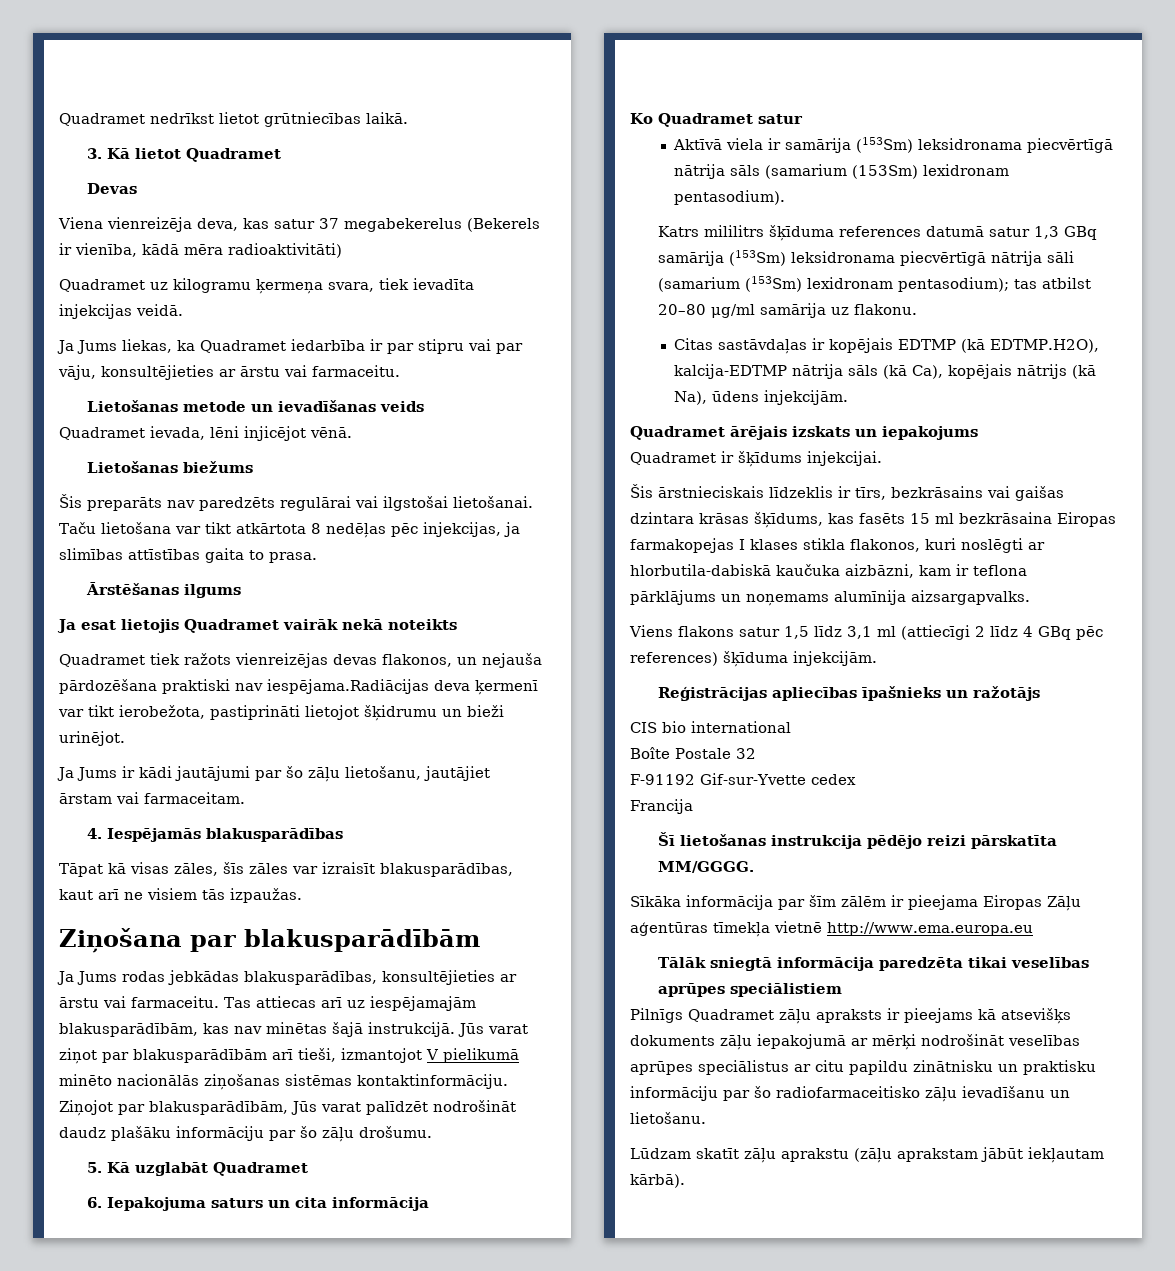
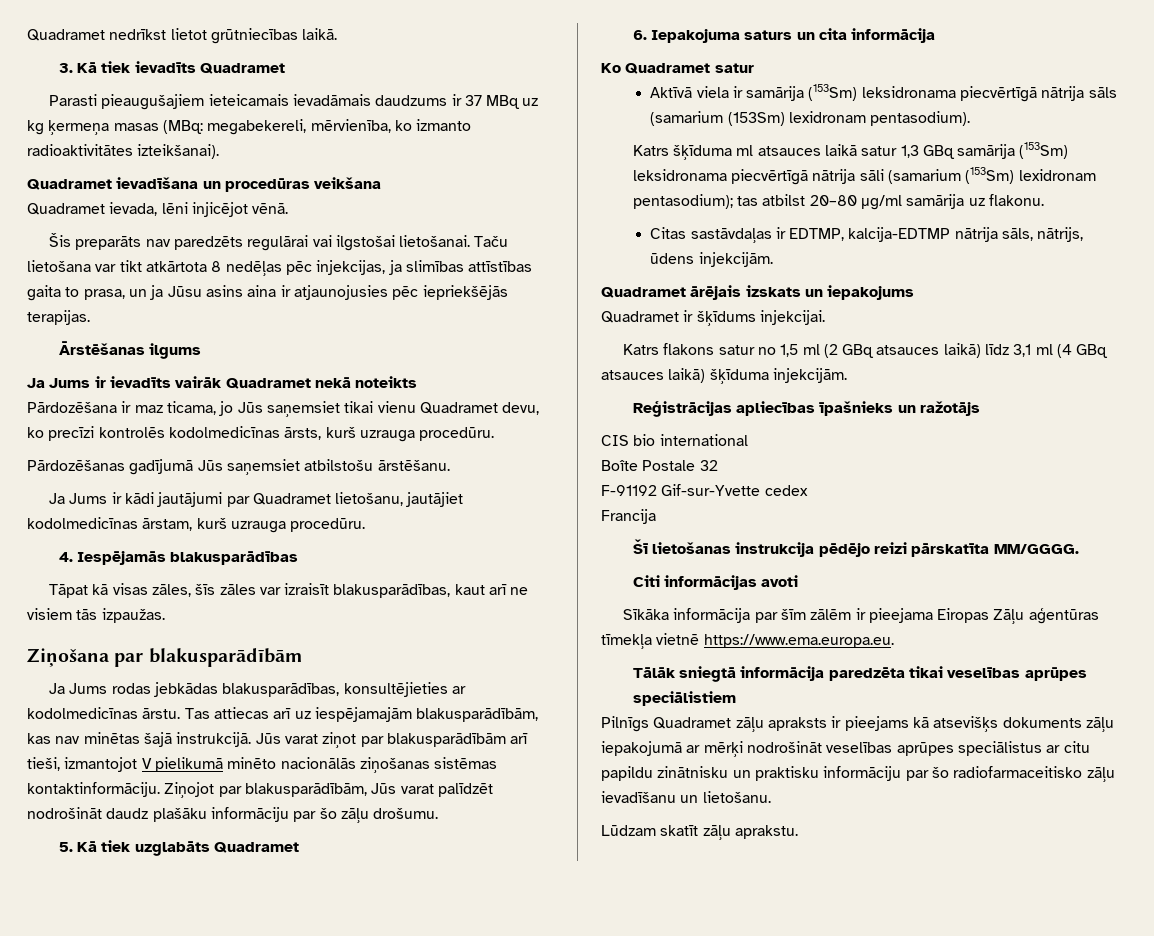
- 3. Kā lietot Quadramet
- Devas
- Viena vienreizēja deva, kas satur 37 megabekerelus (Bekerels ir vienība, kādā mēra radioaktivitāti)
- Quadramet uz kilogramu ķermeņa svara, tiek ievadīta injekcijas veidā.
- Ja Jums liekas, ka Quadramet iedarbība ir par stipru vai par vāju, konsultējieties ar ārstu vai farmaceitu.
- Lietošanas metode un ievadīšanas veids
+ 3. Kā tiek ievadīts Quadramet
+ Parasti pieaugušajiem ieteicamais ievadāmais daudzums ir 37 MBq uz kg ķermeņa masas (MBq: megabekereli, mērvienība, ko izmanto radioaktivitātes izteikšanai).
+ Quadramet ievadīšana un procedūras veikšana
- Lietošanas biežums
- Taču lietošana var tikt atkārtota 8 nedēļas pēc injekcijas, ja slimības attīstības gaita to prasa.
+ Taču lietošana var tikt atkārtota 8 nedēļas pēc injekcijas, ja slimības attīstības gaita to prasa, un ja Jūsu asins aina ir atjaunojusies pēc iepriekšējās terapijas.
  Ārstēšanas ilgums
- Ja esat lietojis Quadramet vairāk nekā noteikts
- Quadramet tiek ražots vienreizējas devas flakonos, un nejauša pārdozēšana praktiski nav iespējama.Radiācijas deva ķermenī var tikt ierobežota, pastiprināti lietojot šķidrumu un bieži urinējot.
+ Ja Jums ir ievadīts vairāk Quadramet nekā noteikts
+ Pārdozēšana ir maz ticama, jo Jūs saņemsiet tikai vienu Quadramet devu, ko precīzi kontrolēs kodolmedicīnas ārsts, kurš uzrauga procedūru.
+ Pārdozēšanas gadījumā Jūs saņemsiet atbilstošu ārstēšanu.
- Ja Jums ir kādi jautājumi par šo zāļu lietošanu, jautājiet ārstam vai farmaceitam.
+ Ja Jums ir kādi jautājumi par Quadramet lietošanu, jautājiet kodolmedicīnas ārstam, kurš uzrauga procedūru.
- Ja Jums rodas jebkādas blakusparādības, konsultējieties ar ārstu vai farmaceitu.
+ Ja Jums rodas jebkādas blakusparādības, konsultējieties ar kodolmedicīnas ārstu.
- 5. Kā uzglabāt Quadramet
+ 5. Kā tiek uzglabāts Quadramet
- Katrs mililitrs šķīduma references datumā satur 1,3 GBq samārija (153Sm) leksidronama piecvērtīgā nātrija sāli (samarium (153Sm) lexidronam pentasodium); tas atbilst 20–80 μg/ml samārija uz flakonu.
+ Katrs šķīduma ml atsauces laikā satur 1,3 GBq samārija (153Sm) leksidronama piecvērtīgā nātrija sāli (samarium (153Sm) lexidronam pentasodium); tas atbilst 20–80 μg/ml samārija uz flakonu.
- Citas sastāvdaļas ir kopējais EDTMP (kā EDTMP.H2O), kalcija-EDTMP nātrija sāls (kā Ca), kopējais nātrijs (kā Na), ūdens injekcijām.
+ Citas sastāvdaļas ir EDTMP, kalcija-EDTMP nātrija sāls, nātrijs, ūdens injekcijām.
- Šis ārstnieciskais līdzeklis ir tīrs, bezkrāsains vai gaišas dzintara krāsas šķīdums, kas fasēts 15 ml bezkrāsaina Eiropas farmakopejas I klases stikla flakonos, kuri noslēgti ar hlorbutila-dabiskā kaučuka aizbāzni, kam ir teflona pārklājums un noņemams alumīnija aizsargapvalks.
- Viens flakons satur 1,5 līdz 3,1 ml (attiecīgi 2 līdz 4 GBq pēc references) šķīduma injekcijām.
+ Katrs flakons satur no 1,5 ml (2 GBq atsauces laikā) līdz 3,1 ml (4 GBq atsauces laikā) šķīduma injekcijām.
+ Citi informācijas avoti
- Sīkāka informācija par šīm zālēm ir pieejama Eiropas Zāļu aģentūras tīmekļa vietnē http://www.ema.europa.eu
+ Sīkāka informācija par šīm zālēm ir pieejama Eiropas Zāļu aģentūras tīmekļa vietnē https://www.ema.europa.eu.
- Lūdzam skatīt zāļu aprakstu (zāļu aprakstam jābūt iekļautam kārbā).
+ Lūdzam skatīt zāļu aprakstu.

